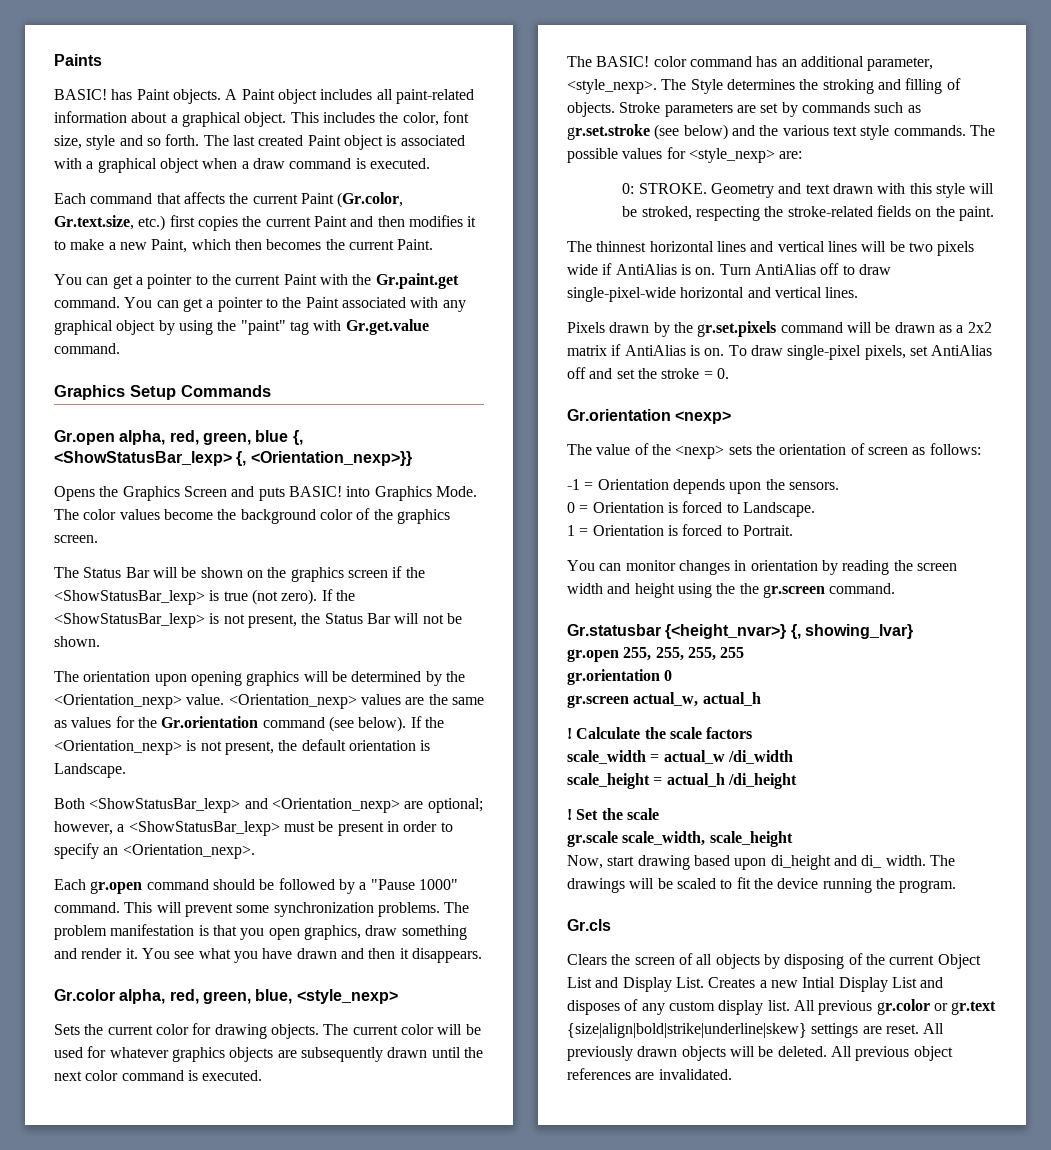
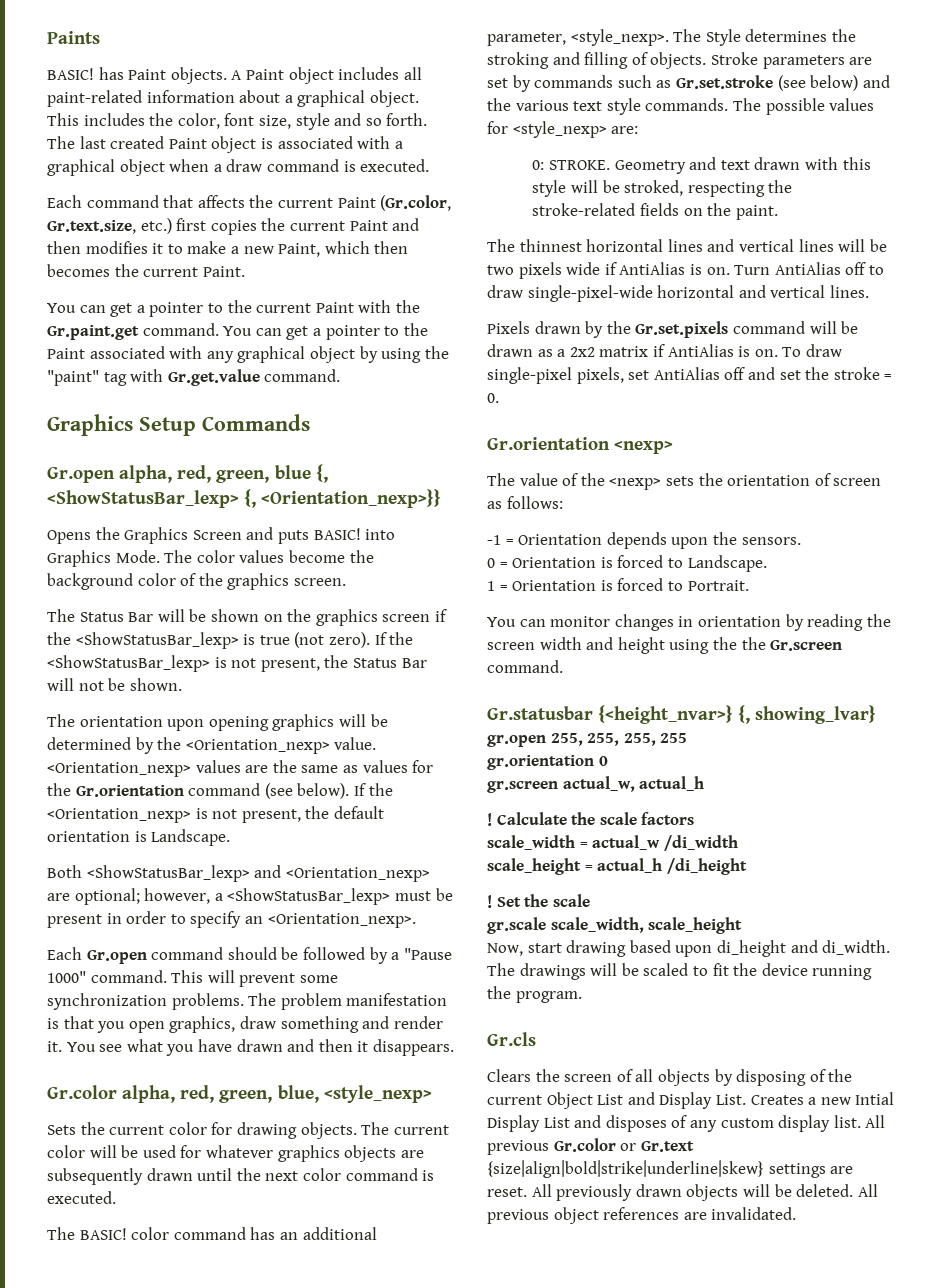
- Each gr.open command should be followed by a "Pause 1000" command.
+ Each Gr.open command should be followed by a "Pause 1000" command.
- Stroke parameters are set by commands such as gr.set.stroke (see below) and the various text style commands.
+ Stroke parameters are set by commands such as Gr.set.stroke (see below) and the various text style commands.
- Pixels drawn by the gr.set.pixels command will be drawn as a 2x2 matrix if AntiAlias is on.
+ Pixels drawn by the Gr.set.pixels command will be drawn as a 2x2 matrix if AntiAlias is on.
- You can monitor changes in orientation by reading the screen width and height using the the gr.screen command.
+ You can monitor changes in orientation by reading the screen width and height using the the Gr.screen command.
- Now, start drawing based upon di_height and di_ width.
+ Now, start drawing based upon di_height and di_width.
- All previous gr.color or gr.text {size|align|bold|strike|underline|skew} settings are reset.
+ All previous Gr.color or Gr.text {size|align|bold|strike|underline|skew} settings are reset.

